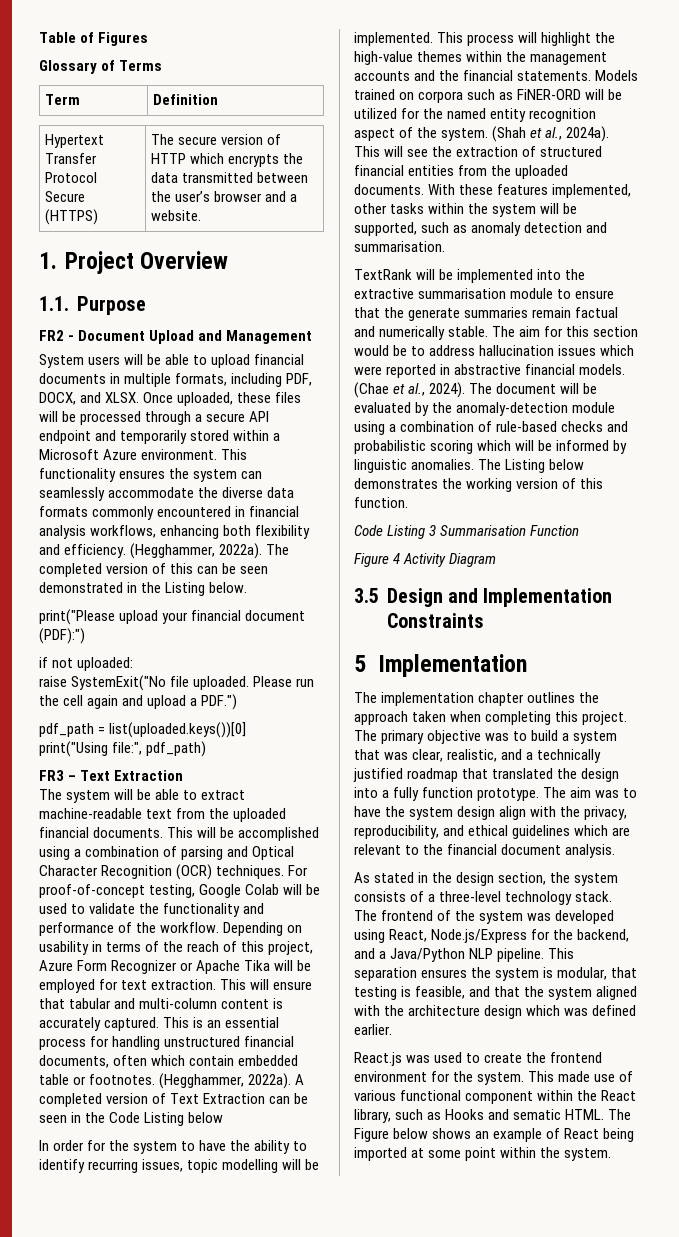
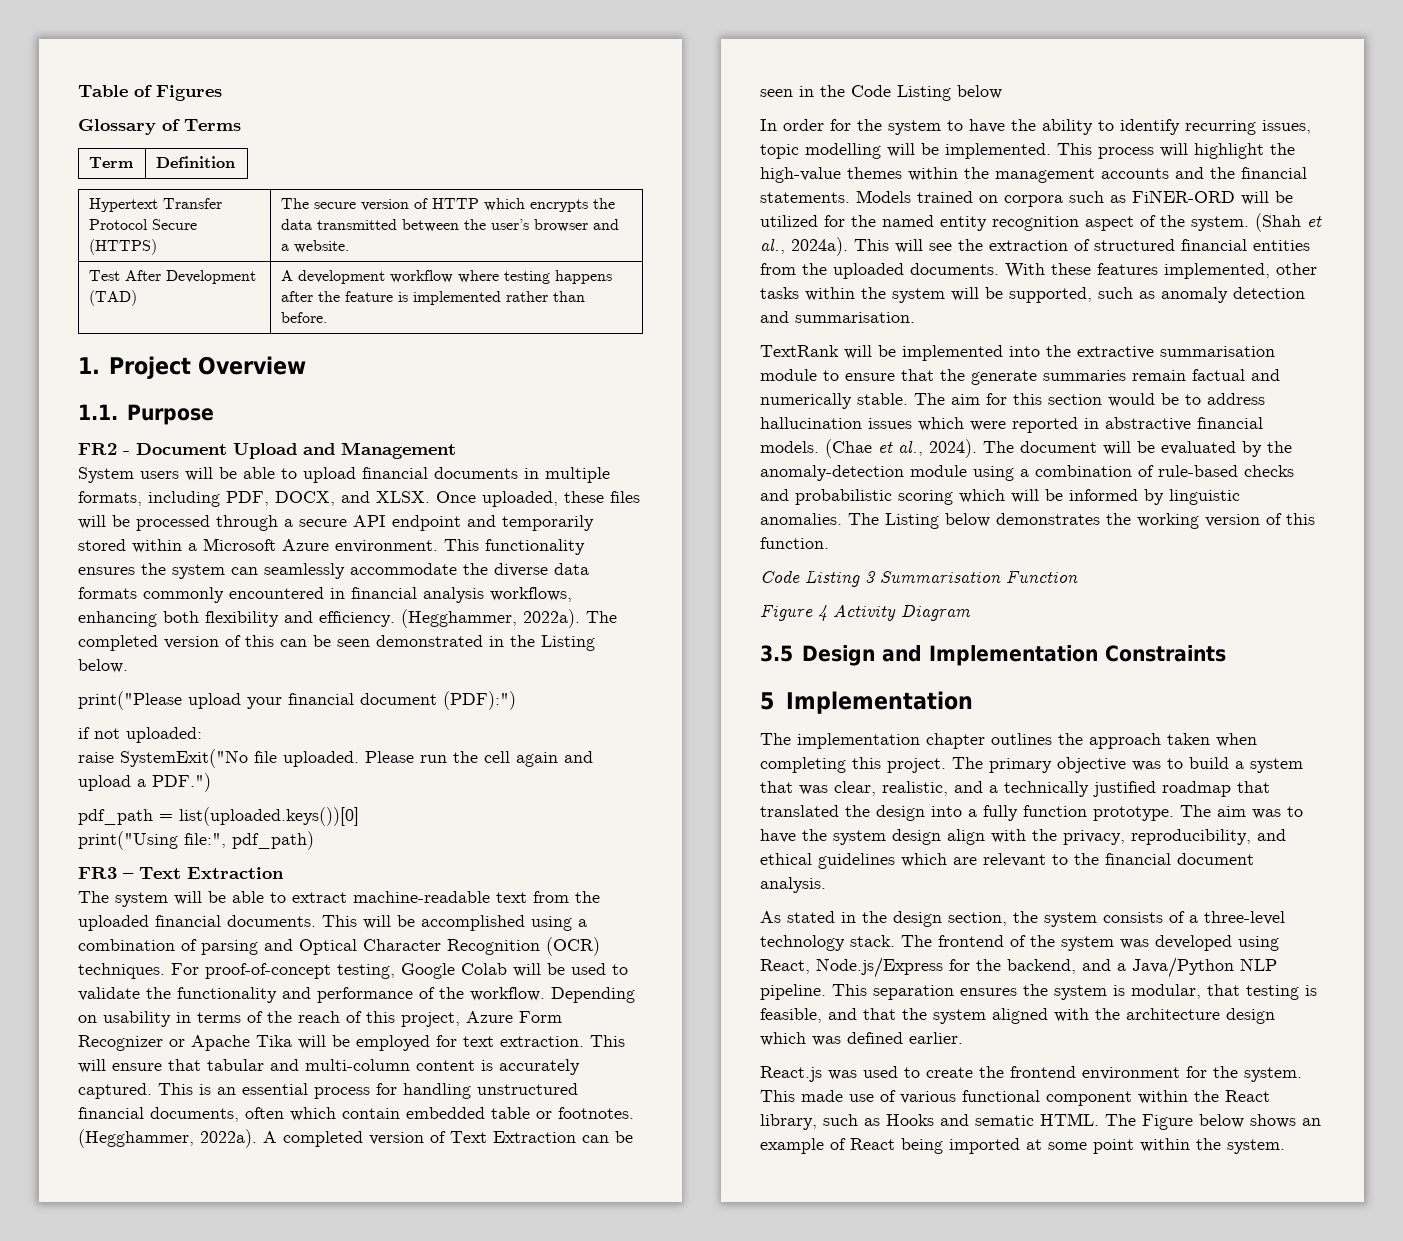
+ Test After Development (TAD) | A development workflow where testing happens after the feature is implemented rather than before.

